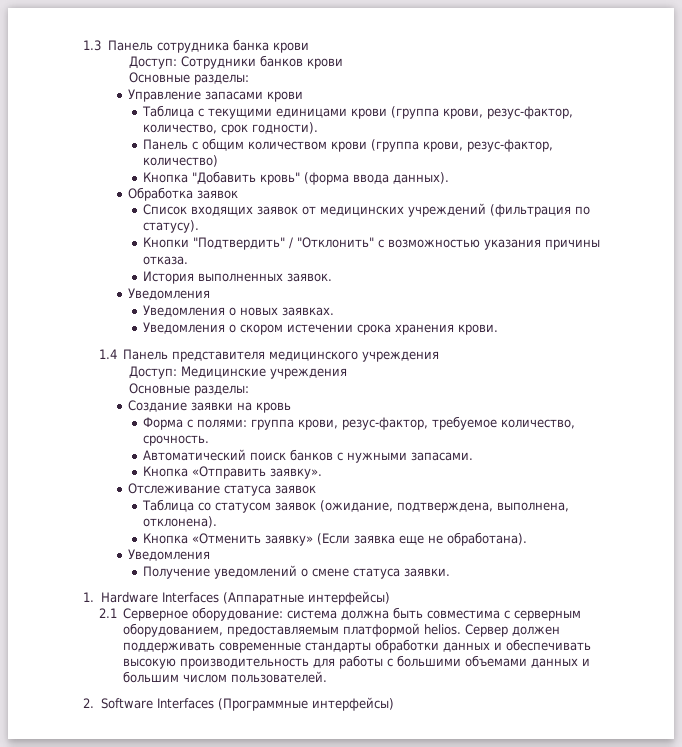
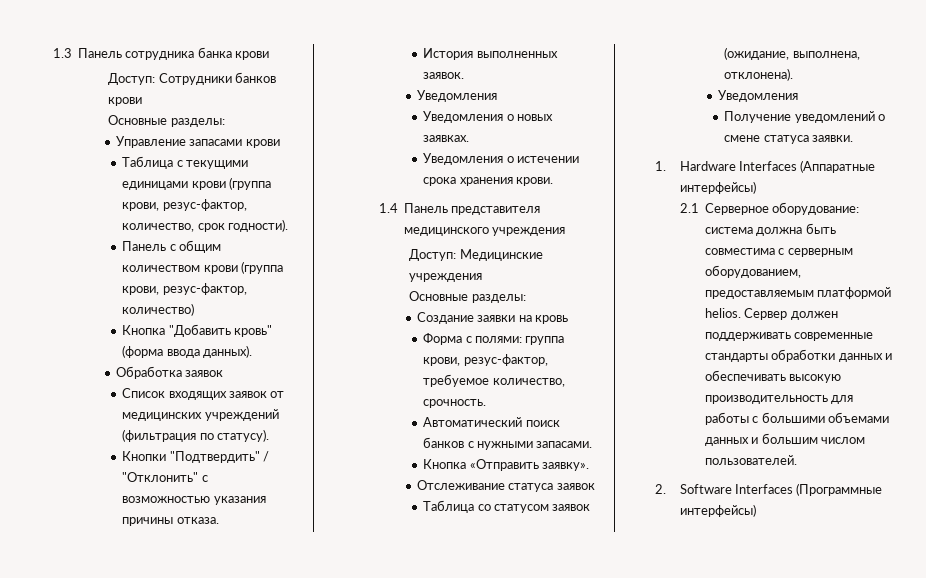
- Уведомления о скором истечении срока хранения крови.
+ Уведомления о истечении срока хранения крови.
- Таблица со статусом заявок (ожидание, подтверждена, выполнена, отклонена).
+ Таблица со статусом заявок (ожидание, выполнена, отклонена).
- Кнопка «Отменить заявку» (Если заявка еще не обработана).

